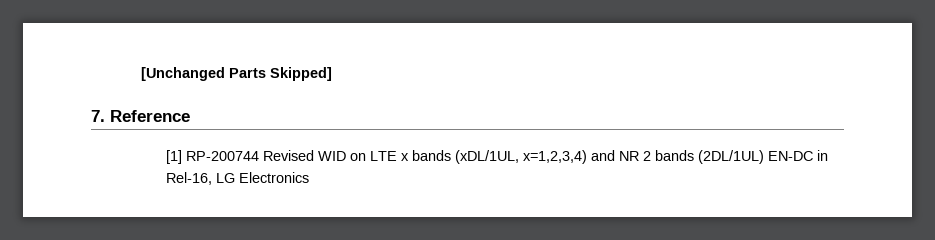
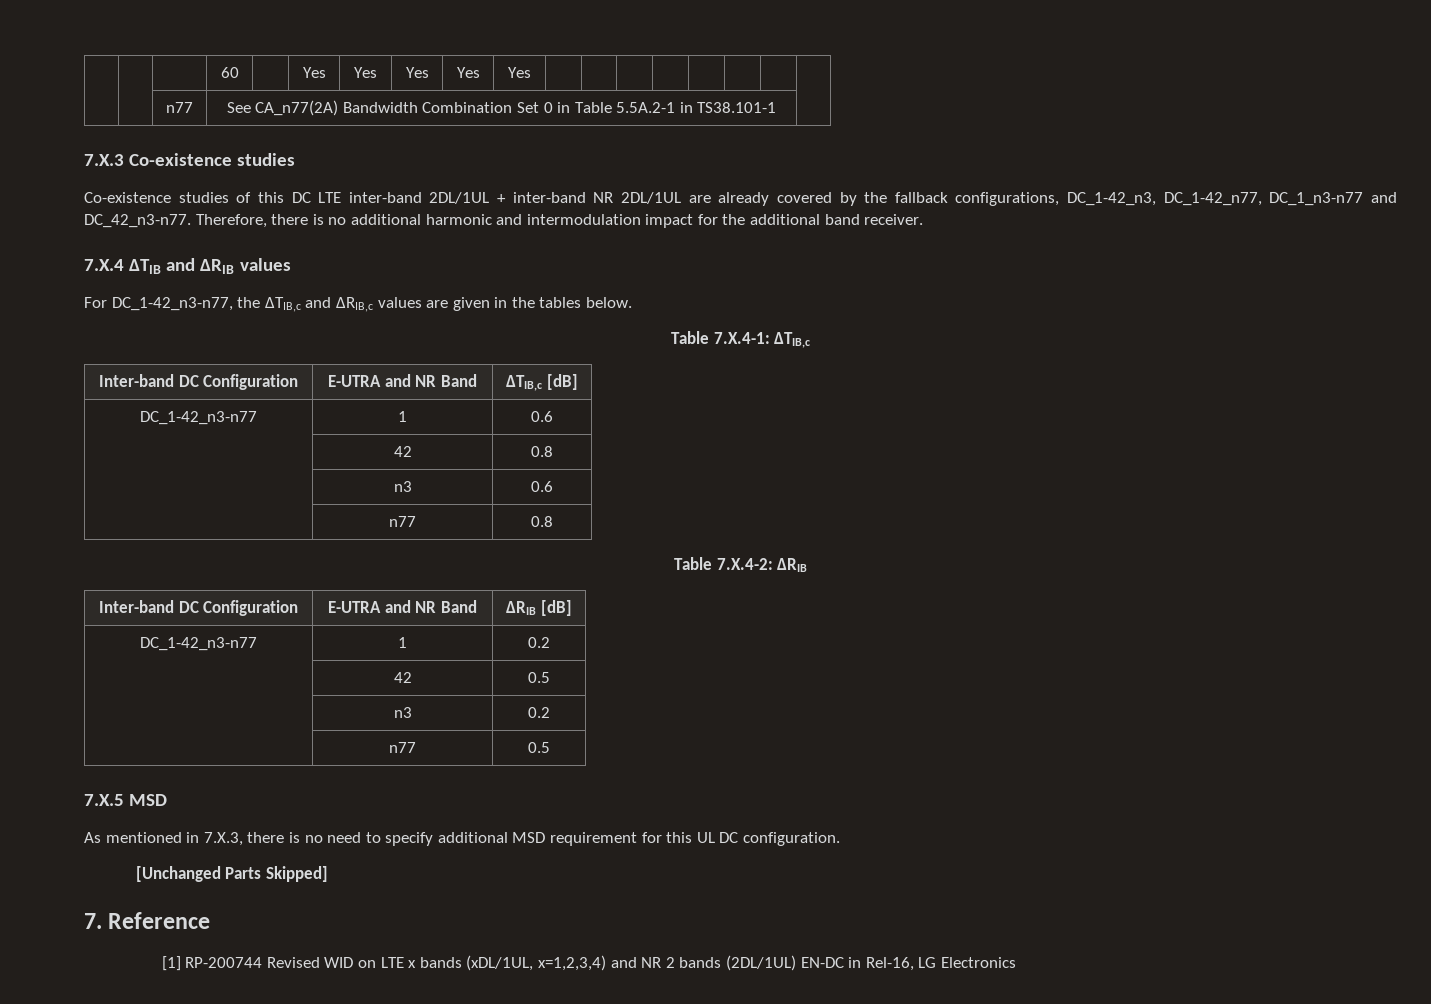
+ | | | 60 | | Yes | Yes | Yes | Yes | Yes | | | | | | | |
+ | | n77 | See CA_n77(2A) Bandwidth Combination Set 0 in Table 5.5A.2-1 in TS38.101-1 |
+ 7.X.3 Co-existence studies
+ Co-existence studies of this DC LTE inter-band 2DL/1UL + inter-band NR 2DL/1UL are already covered by the fallback configurations, DC_1-42_n3, DC_1-42_n77, DC_1_n3-n77 and DC_42_n3-n77. Therefore, there is no additional harmonic and intermodulation impact for the additional band receiver.
+ 7.X.4 ∆TIB and ∆RIB values
+ For DC_1-42_n3-n77, the ΔTIB,c and ΔRIB,c values are given in the tables below.
+ Table 7.X.4-1: ΔTIB,c
+ Inter-band DC Configuration | E-UTRA and NR Band | ΔTIB,c [dB]
+ DC_1-42_n3-n77 | 1 | 0.6
+ | 42 | 0.8
+ | n3 | 0.6
+ | n77 | 0.8
+ Table 7.X.4-2: ΔRIB
+ Inter-band DC Configuration | E-UTRA and NR Band | ΔRIB [dB]
+ DC_1-42_n3-n77 | 1 | 0.2
+ | 42 | 0.5
+ | n3 | 0.2
+ | n77 | 0.5
+ 7.X.5 MSD
+ As mentioned in 7.X.3, there is no need to specify additional MSD requirement for this UL DC configuration.

